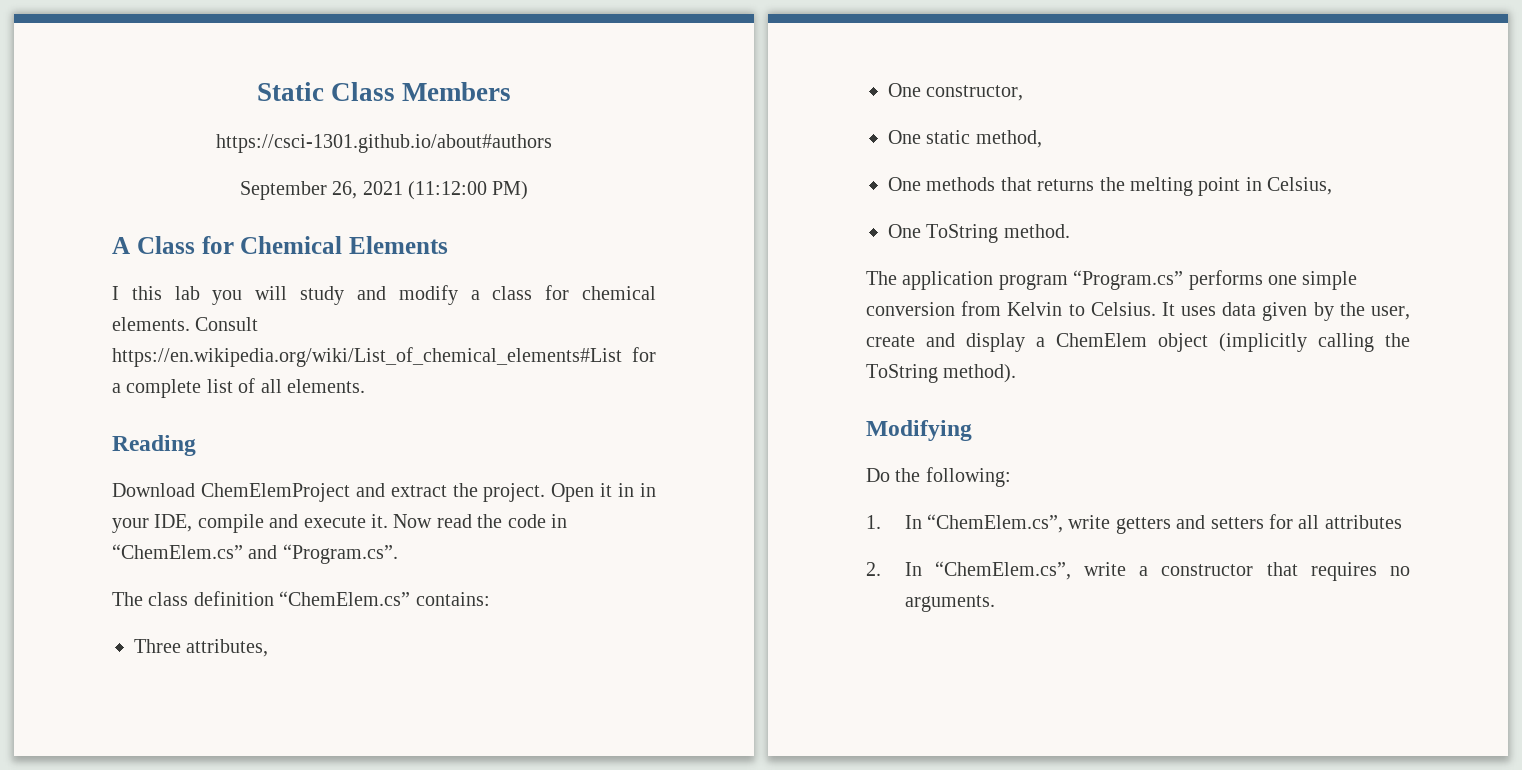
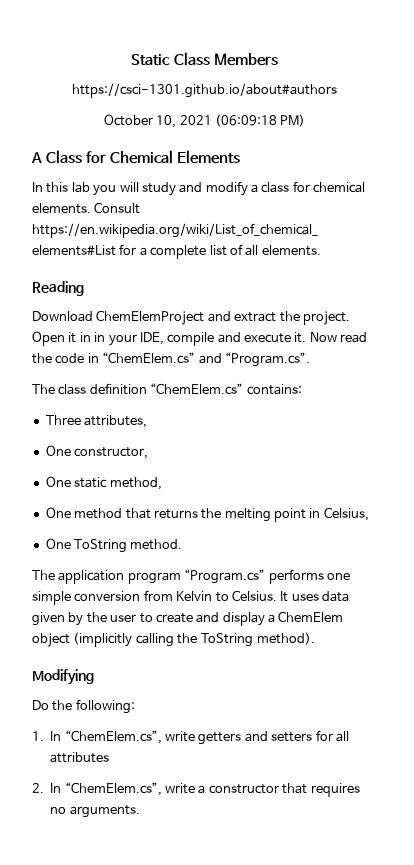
- September 26, 2021 (11:12:00 PM)
+ October 10, 2021 (06:09:18 PM)
- I this lab you will study and modify a class for chemical elements.
+ In this lab you will study and modify a class for chemical elements.
- One methods that returns the melting point in Celsius,
+ One method that returns the melting point in Celsius,
- It uses data given by the user, create and display a ChemElem object (implicitly calling the ToString method).
+ It uses data given by the user to create and display a ChemElem object (implicitly calling the ToString method).

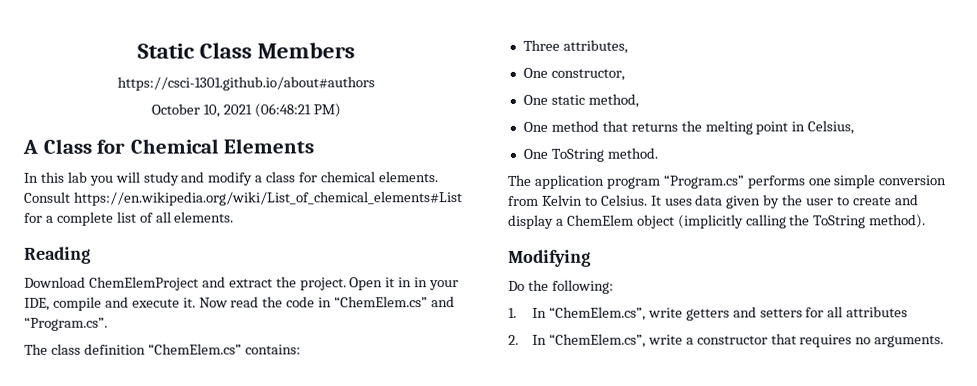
- October 10, 2021 (06:09:18 PM)
+ October 10, 2021 (06:48:21 PM)

